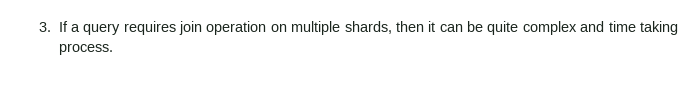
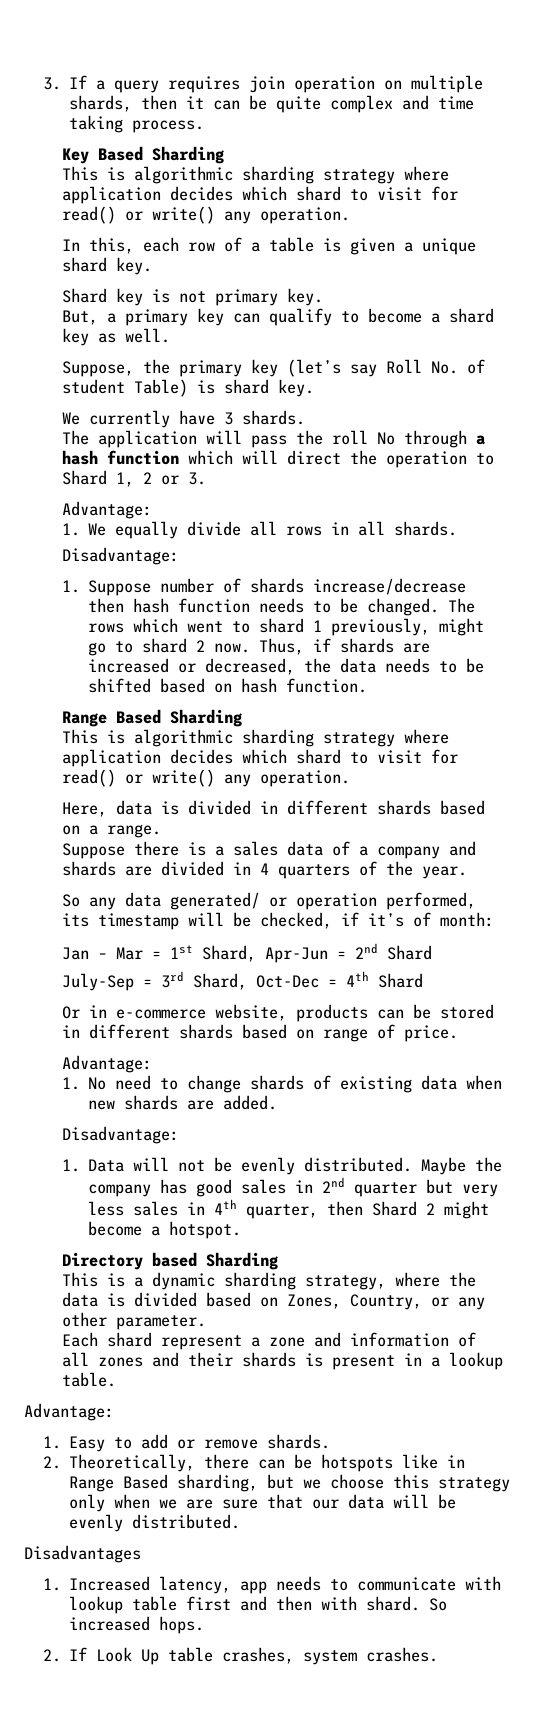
+ Key Based Sharding
+ This is algorithmic sharding strategy where application decides which shard to visit for read() or write() any operation.
+ In this, each row of a table is given a unique shard key.
+ Shard key is not primary key.
+ But, a primary key can qualify to become a shard key as well.
+ Suppose, the primary key (let’s say Roll No. of student Table) is shard key.
+ We currently have 3 shards.
+ The application will pass the roll No through a hash function which will direct the operation to Shard 1, 2 or 3.
+ Advantage:
+ 1. We equally divide all rows in all shards.
+ Disadvantage:
+ 1. Suppose number of shards increase/decrease then hash function needs to be changed. The rows which went to shard 1 previously, might go to shard 2 now. Thus, if shards are increased or decreased, the data needs to be shifted based on hash function.
+ Range Based Sharding
+ This is algorithmic sharding strategy where application decides which shard to visit for read() or write() any operation.
+ Here, data is divided in different shards based on a range.
+ Suppose there is a sales data of a company and shards are divided in 4 quarters of the year.
+ So any data generated/ or operation performed, its timestamp will be checked, if it’s of month:
+ Jan – Mar = 1st Shard, Apr-Jun = 2nd Shard
+ July-Sep = 3rd Shard, Oct-Dec = 4th Shard
+ Or in e-commerce website, products can be stored in different shards based on range of price.
+ Advantage:
+ 1. No need to change shards of existing data when new shards are added.
+ Disadvantage:
+ 1. Data will not be evenly distributed. Maybe the company has good sales in 2nd quarter but very less sales in 4th quarter, then Shard 2 might become a hotspot.
+ Directory based Sharding
+ This is a dynamic sharding strategy, where the data is divided based on Zones, Country, or any other parameter.
+ Each shard represent a zone and information of all zones and their shards is present in a lookup table.
+ Advantage:
+ 1. Easy to add or remove shards.
+ 2. Theoretically, there can be hotspots like in Range Based sharding, but we choose this strategy only when we are sure that our data will be evenly distributed.
+ Disadvantages
+ 1. Increased latency, app needs to communicate with lookup table first and then with shard. So increased hops.
+ 2. If Look Up table crashes, system crashes.

